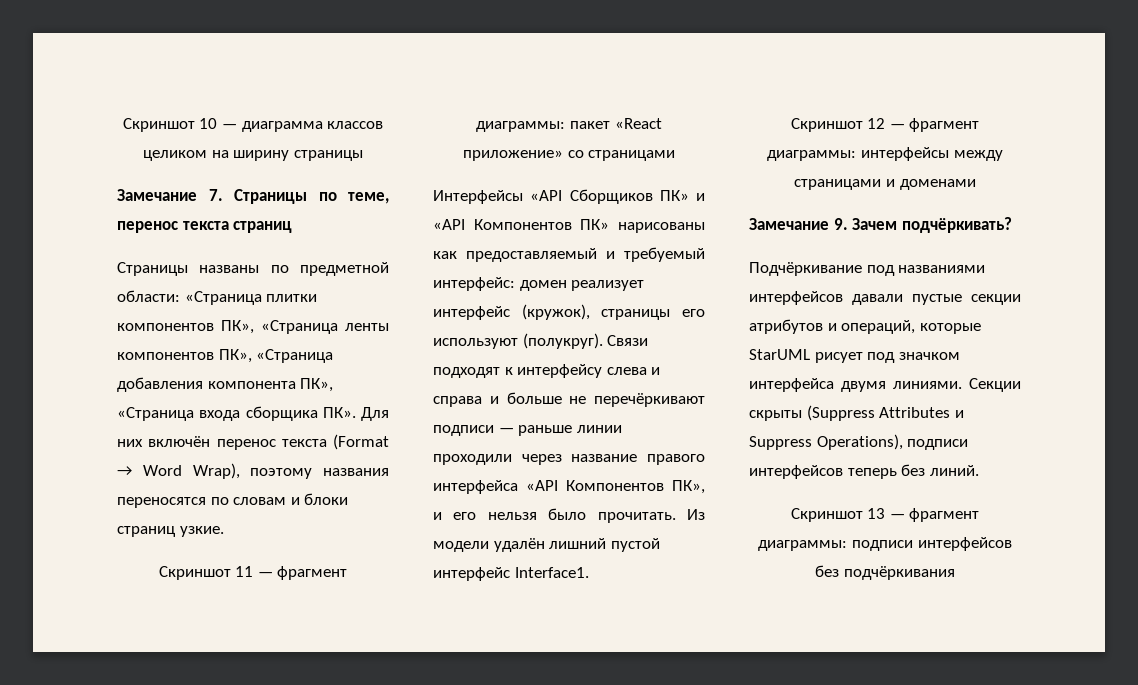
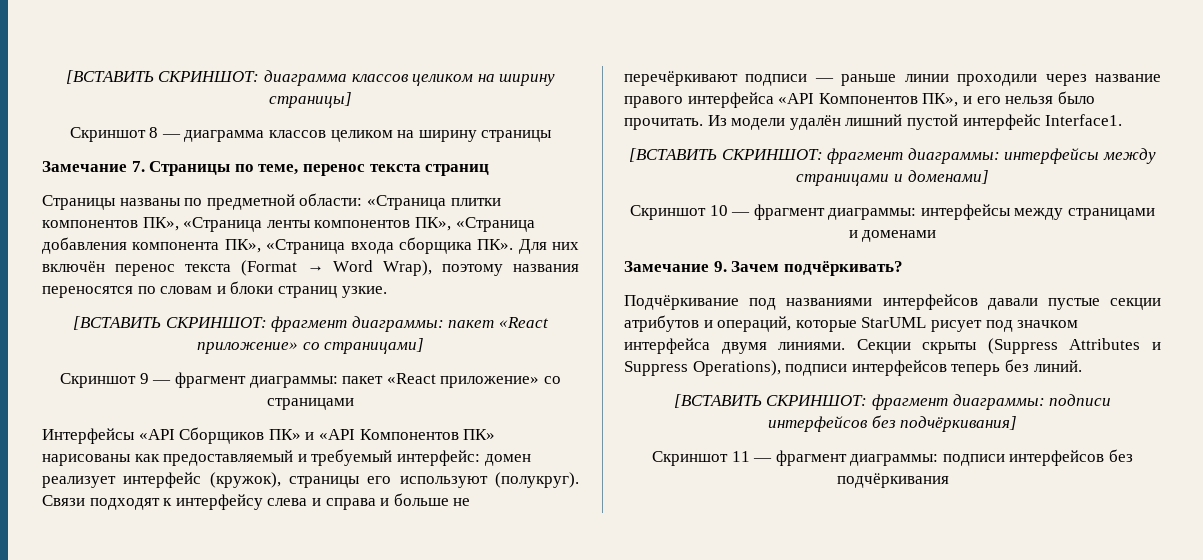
- Скриншот 10 — диаграмма классов целиком на ширину страницы
+ [ВСТАВИТЬ СКРИНШОТ: диаграмма классов целиком на ширину страницы]
+ Скриншот 8 — диаграмма классов целиком на ширину страницы
- Скриншот 11 — фрагмент диаграммы: пакет «React приложение» со страницами
+ [ВСТАВИТЬ СКРИНШОТ: фрагмент диаграммы: пакет «React приложение» со страницами]
+ Скриншот 9 — фрагмент диаграммы: пакет «React приложение» со страницами
- Скриншот 12 — фрагмент диаграммы: интерфейсы между страницами и доменами
+ [ВСТАВИТЬ СКРИНШОТ: фрагмент диаграммы: интерфейсы между страницами и доменами]
+ Скриншот 10 — фрагмент диаграммы: интерфейсы между страницами и доменами
- Скриншот 13 — фрагмент диаграммы: подписи интерфейсов без подчёркивания
+ [ВСТАВИТЬ СКРИНШОТ: фрагмент диаграммы: подписи интерфейсов без подчёркивания]
+ Скриншот 11 — фрагмент диаграммы: подписи интерфейсов без подчёркивания

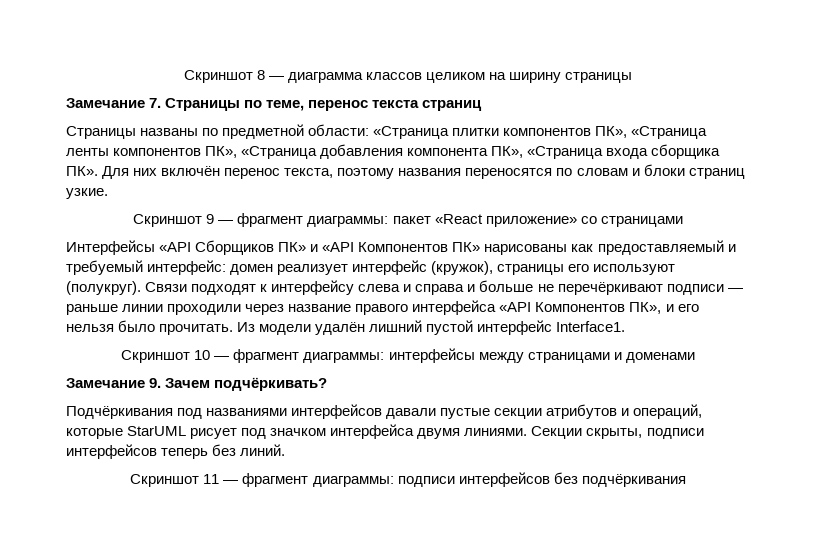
- [ВСТАВИТЬ СКРИНШОТ: диаграмма классов целиком на ширину страницы]
- Страницы названы по предметной области: «Страница плитки компонентов ПК», «Страница ленты компонентов ПК», «Страница добавления компонента ПК», «Страница входа сборщика ПК». Для них включён перенос текста (Format → Word Wrap), поэтому названия переносятся по словам и блоки страниц узкие.
+ Страницы названы по предметной области: «Страница плитки компонентов ПК», «Страница ленты компонентов ПК», «Страница добавления компонента ПК», «Страница входа сборщика ПК». Для них включён перенос текста, поэтому названия переносятся по словам и блоки страниц узкие.
- [ВСТАВИТЬ СКРИНШОТ: фрагмент диаграммы: пакет «React приложение» со страницами]
- [ВСТАВИТЬ СКРИНШОТ: фрагмент диаграммы: интерфейсы между страницами и доменами]
- Подчёркивание под названиями интерфейсов давали пустые секции атрибутов и операций, которые StarUML рисует под значком интерфейса двумя линиями.
+ Подчёркивания под названиями интерфейсов давали пустые секции атрибутов и операций, которые StarUML рисует под значком интерфейса двумя линиями.
- Секции скрыты (Suppress Attributes и Suppress Operations), подписи интерфейсов теперь без линий.
+ Секции скрыты, подписи интерфейсов теперь без линий.
- [ВСТАВИТЬ СКРИНШОТ: фрагмент диаграммы: подписи интерфейсов без подчёркивания]

